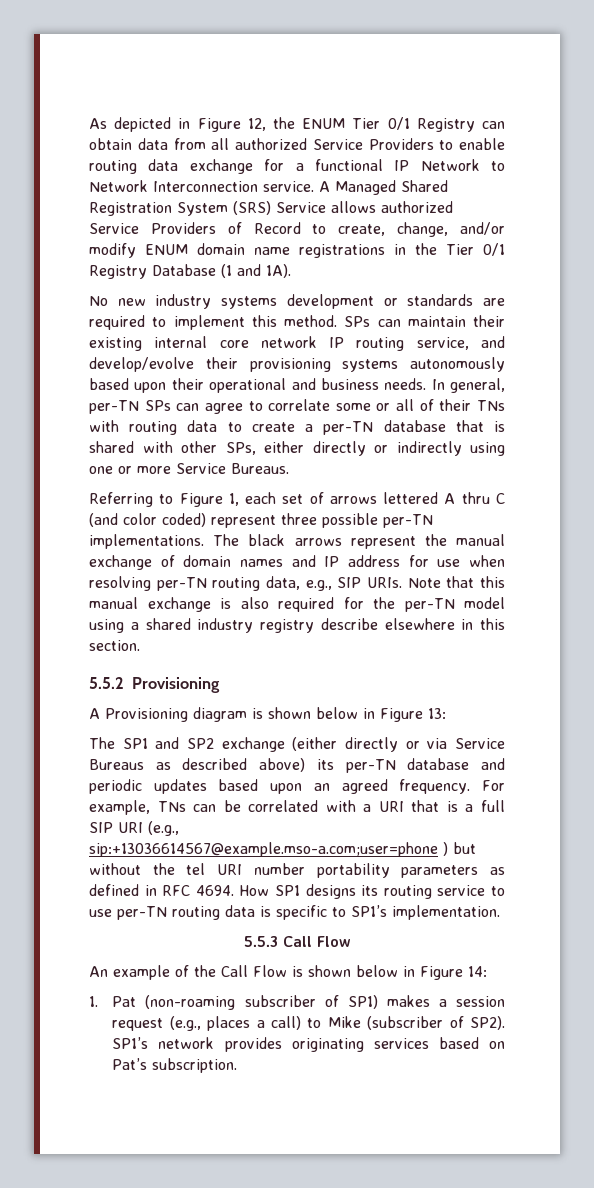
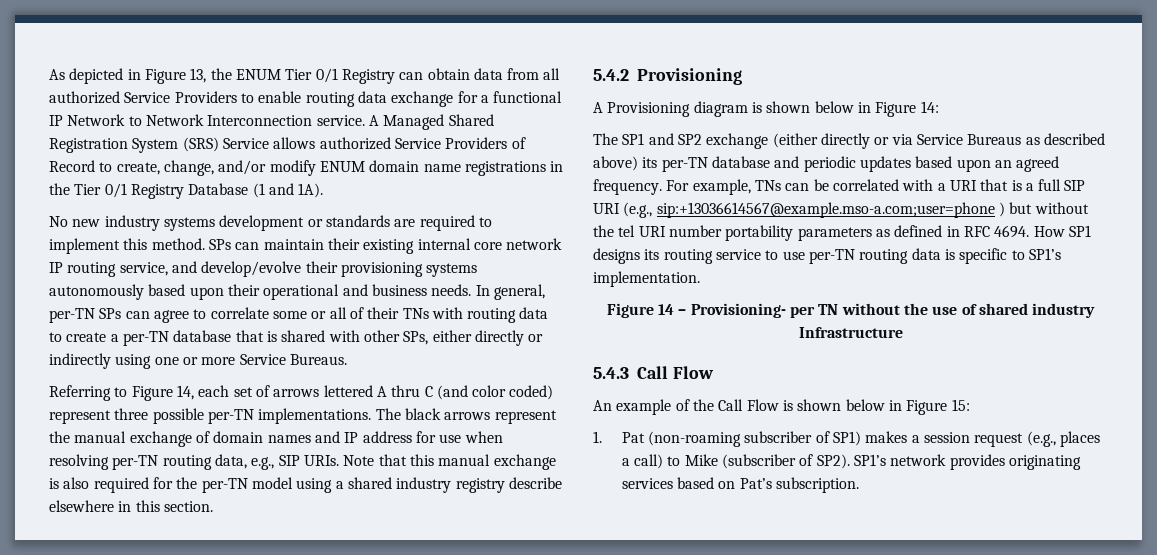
- As depicted in Figure 12, the ENUM Tier 0/1 Registry can obtain data from all authorized Service Providers to enable routing data exchange for a functional IP Network to Network Interconnection service.
+ As depicted in Figure 13, the ENUM Tier 0/1 Registry can obtain data from all authorized Service Providers to enable routing data exchange for a functional IP Network to Network Interconnection service.
- Referring to Figure 1, each set of arrows lettered A thru C (and color coded) represent three possible per-TN implementations.
+ Referring to Figure 14, each set of arrows lettered A thru C (and color coded) represent three possible per-TN implementations.
- 5.5.2 Provisioning
+ 5.4.2 Provisioning
- A Provisioning diagram is shown below in Figure 13:
+ A Provisioning diagram is shown below in Figure 14:
- 5.5.3 Call Flow
+ Figure 14 – Provisioning- per TN without the use of shared industry Infrastructure
+ 5.4.3 Call Flow
- An example of the Call Flow is shown below in Figure 14:
+ An example of the Call Flow is shown below in Figure 15:

